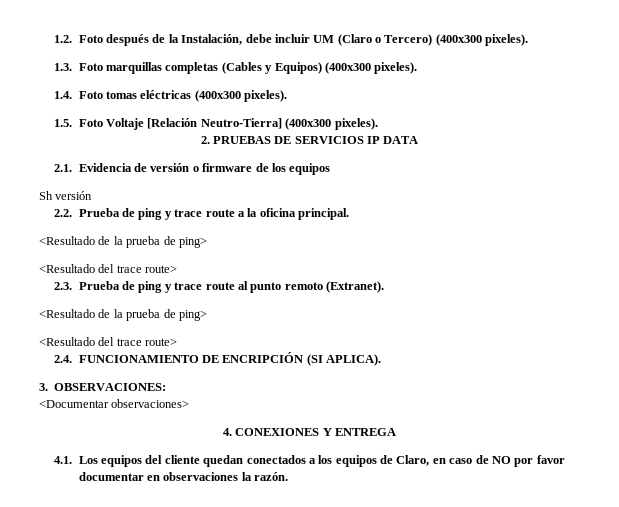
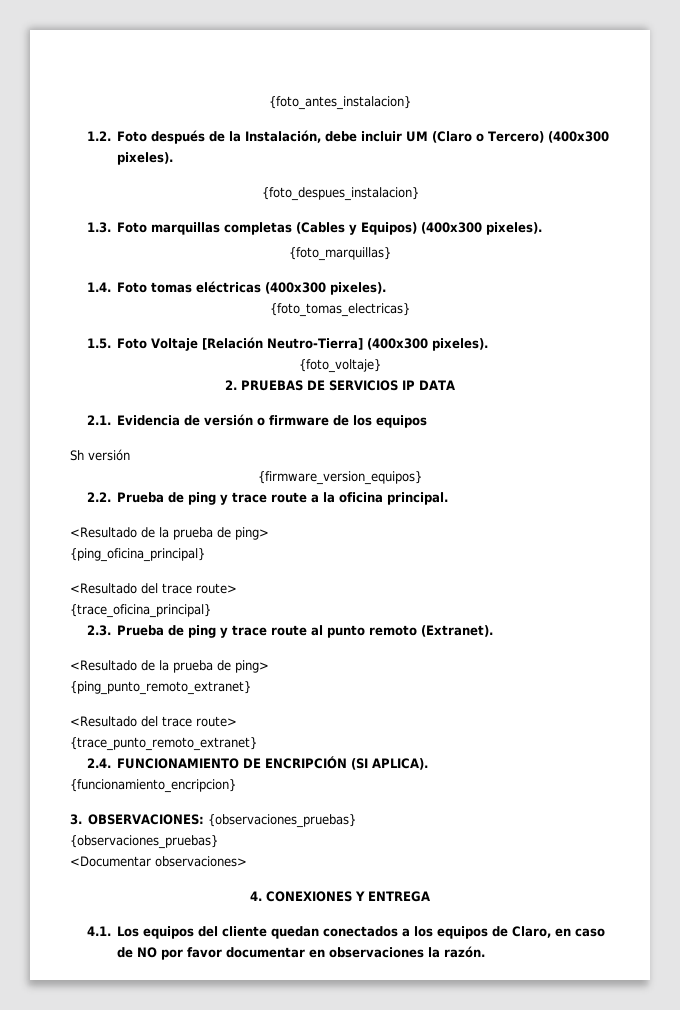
+ {foto_antes_instalacion}
+ {foto_despues_instalacion}
+ {foto_marquillas}
+ {foto_tomas_electricas}
+ {foto_voltaje}
+ {firmware_version_equipos}
  2.2. Prueba de ping y trace route a la oficina principal.
  <Resultado de la prueba de ping>
+ {ping_oficina_principal}
  <Resultado del trace route>
+ {trace_oficina_principal}
  2.3. Prueba de ping y trace route al punto remoto (Extranet).
  <Resultado de la prueba de ping>
+ {ping_punto_remoto_extranet}
  <Resultado del trace route>
+ {trace_punto_remoto_extranet}
+ {funcionamiento_encripcion}
- 3. OBSERVACIONES:
+ 3. OBSERVACIONES: {observaciones_pruebas}
+ {observaciones_pruebas}

